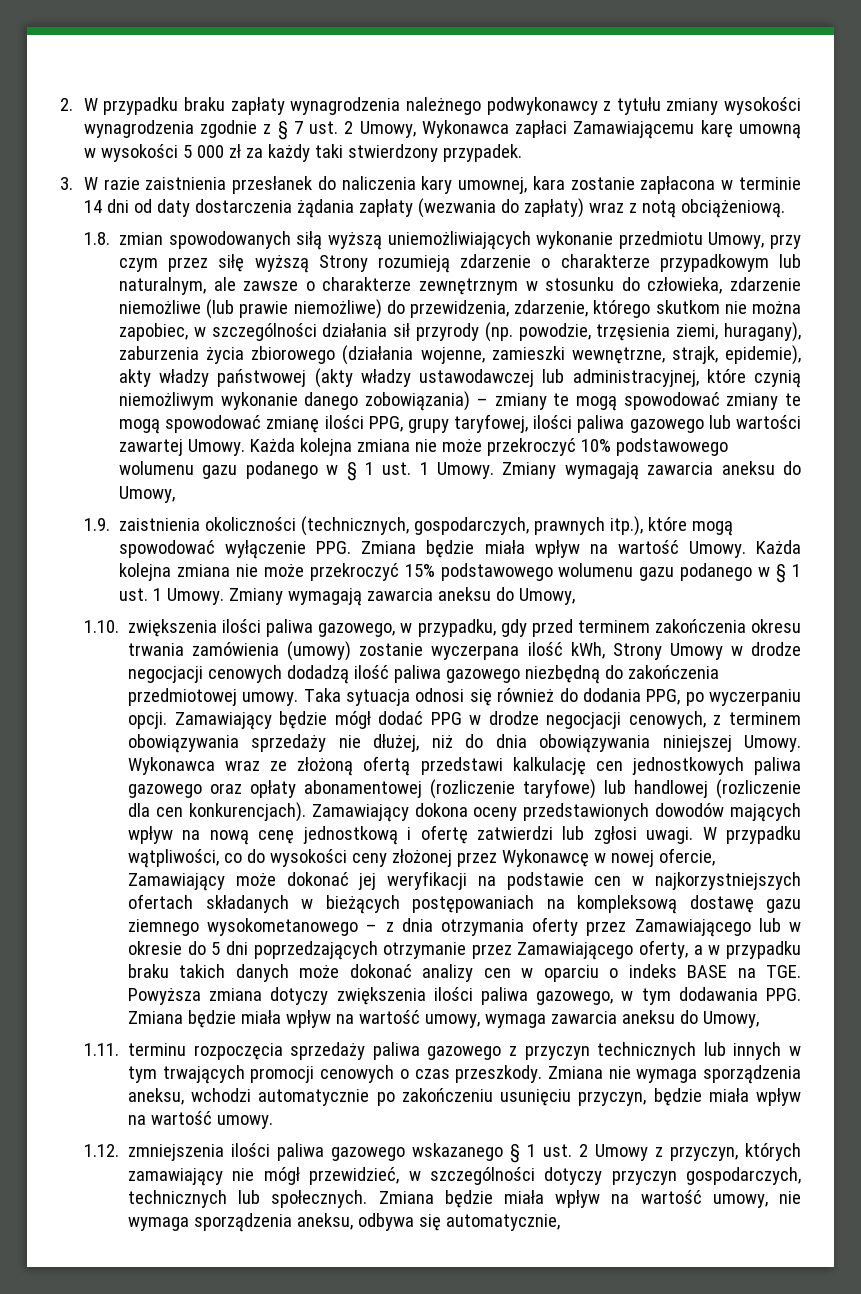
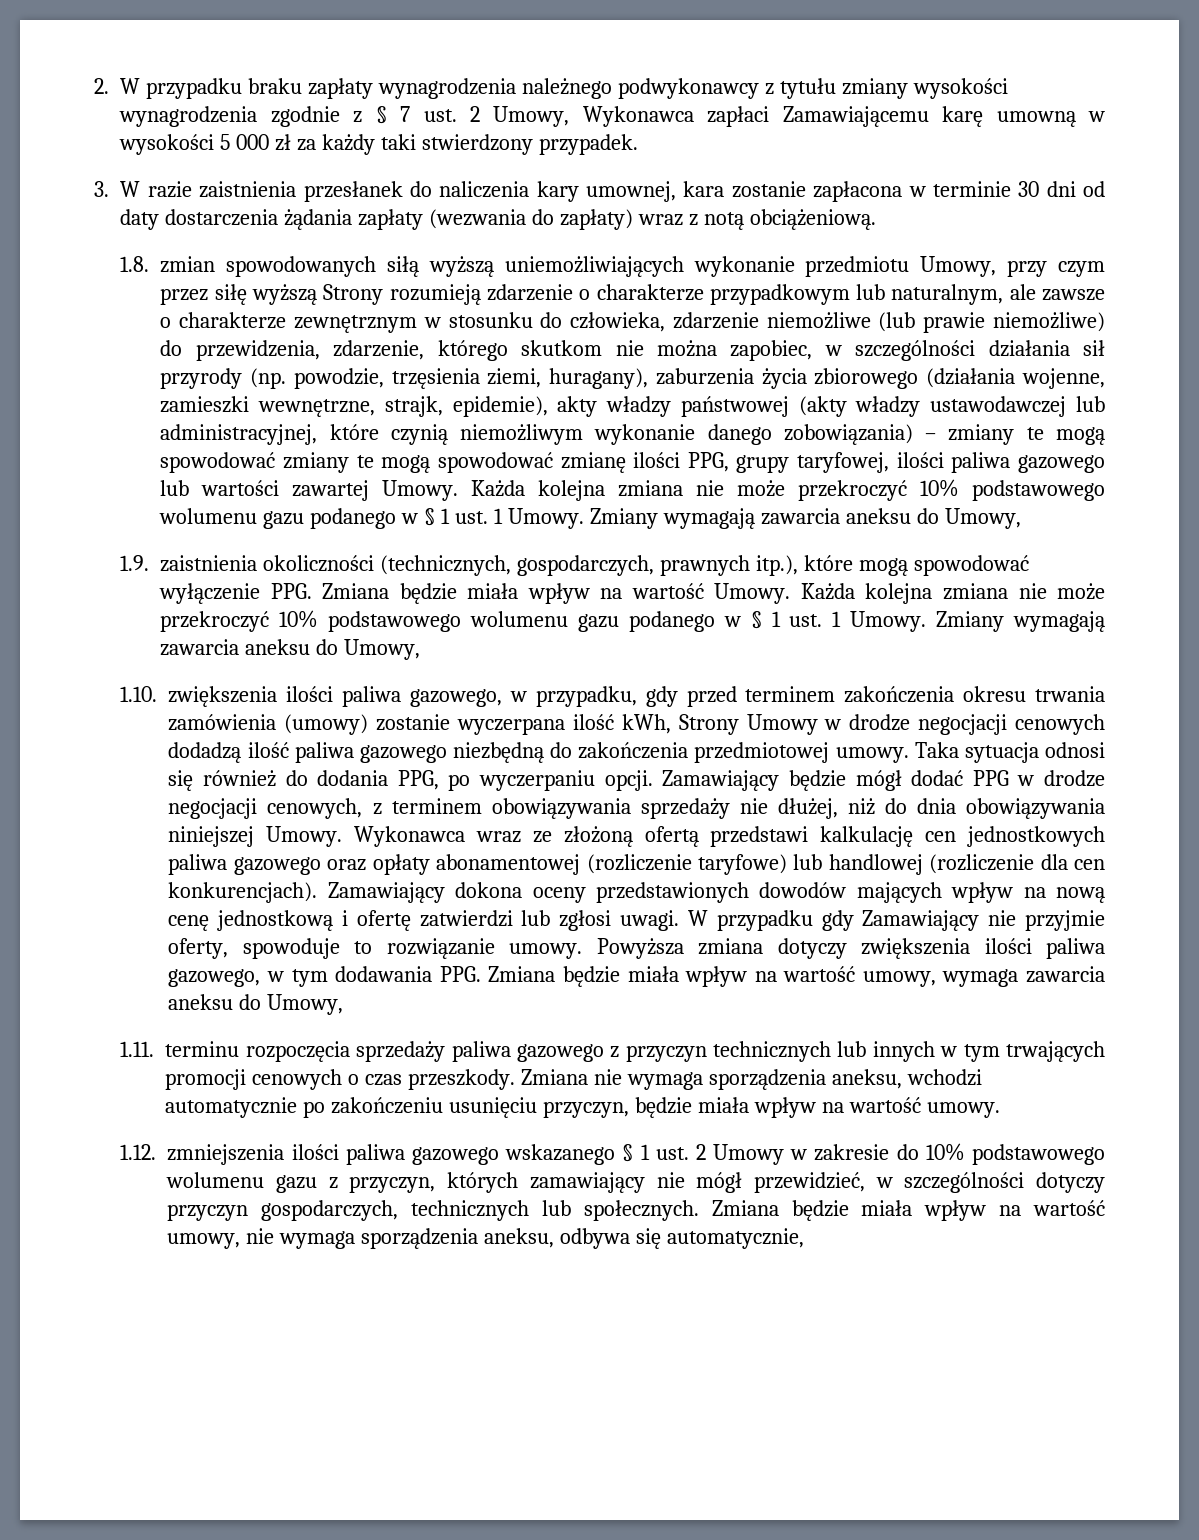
- 3. W razie zaistnienia przesłanek do naliczenia kary umownej, kara zostanie zapłacona w terminie 14 dni od daty dostarczenia żądania zapłaty (wezwania do zapłaty) wraz z notą obciążeniową.
+ 3. W razie zaistnienia przesłanek do naliczenia kary umownej, kara zostanie zapłacona w terminie 30 dni od daty dostarczenia żądania zapłaty (wezwania do zapłaty) wraz z notą obciążeniową.
- 1.9. zaistnienia okoliczności (technicznych, gospodarczych, prawnych itp.), które mogą spowodować wyłączenie PPG. Zmiana będzie miała wpływ na wartość Umowy. Każda kolejna zmiana nie może przekroczyć 15% podstawowego wolumenu gazu podanego w § 1 ust. 1 Umowy.
+ 1.9. zaistnienia okoliczności (technicznych, gospodarczych, prawnych itp.), które mogą spowodować wyłączenie PPG. Zmiana będzie miała wpływ na wartość Umowy. Każda kolejna zmiana nie może przekroczyć 10% podstawowego wolumenu gazu podanego w § 1 ust. 1 Umowy.
- W przypadku wątpliwości, co do wysokości ceny złożonej przez Wykonawcę w nowej ofercie, Zamawiający może dokonać jej weryfikacji na podstawie cen w najkorzystniejszych ofertach składanych w bieżących postępowaniach na kompleksową dostawę gazu ziemnego wysokometanowego – z dnia otrzymania oferty przez Zamawiającego lub w okresie do 5 dni poprzedzających otrzymanie przez Zamawiającego oferty, a w przypadku braku takich danych może dokonać analizy cen w oparciu o indeks BASE na TGE. Powyższa zmiana dotyczy zwiększenia ilości paliwa gazowego, w tym dodawania PPG. Zmiana będzie miała wpływ na wartość umowy, wymaga zawarcia aneksu do Umowy,
+ W przypadku gdy Zamawiający nie przyjmie oferty, spowoduje to rozwiązanie umowy. Powyższa zmiana dotyczy zwiększenia ilości paliwa gazowego, w tym dodawania PPG. Zmiana będzie miała wpływ na wartość umowy, wymaga zawarcia aneksu do Umowy,
- 1.12. zmniejszenia ilości paliwa gazowego wskazanego § 1 ust. 2 Umowy z przyczyn, których zamawiający nie mógł przewidzieć, w szczególności dotyczy przyczyn gospodarczych, technicznych lub społecznych.
+ 1.12. zmniejszenia ilości paliwa gazowego wskazanego § 1 ust. 2 Umowy w zakresie do 10% podstawowego wolumenu gazu z przyczyn, których zamawiający nie mógł przewidzieć, w szczególności dotyczy przyczyn gospodarczych, technicznych lub społecznych.

